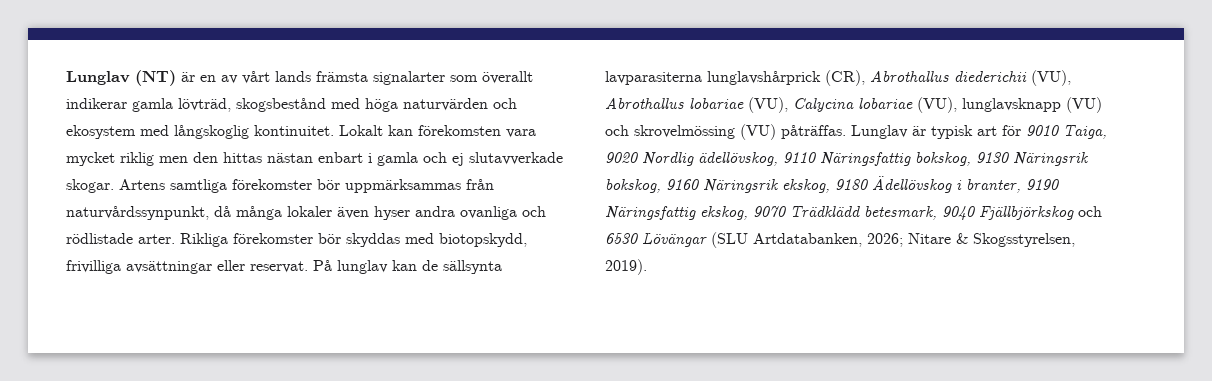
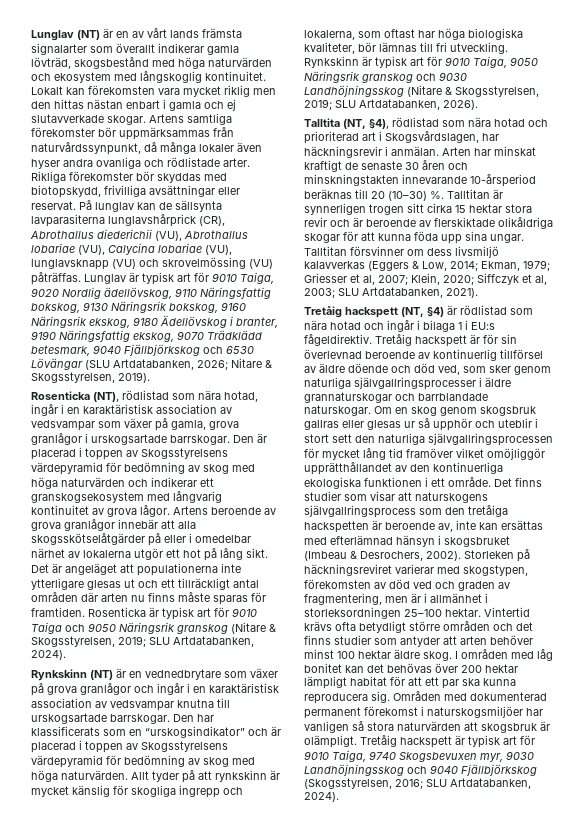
+ Rosenticka (NT), rödlistad som nära hotad, ingår i en karaktäristisk association av vedsvampar som växer på gamla, grova granlågor i urskogsartade barrskogar. Den är placerad i toppen av Skogsstyrelsens värdepyramid för bedömning av skog med höga naturvärden och indikerar ett granskogsekosystem med långvarig kontinuitet av grova lågor. Artens beroende av grova granlågor innebär att alla skogsskötselåtgärder på eller i omedelbar närhet av lokalerna utgör ett hot på lång sikt. Det är angeläget att populationerna inte ytterligare glesas ut och ett tillräckligt antal områden där arten nu finns måste sparas för framtiden. Rosenticka är typisk art för 9010 Taiga och 9050 Näringsrik granskog (Nitare & Skogsstyrelsen, 2019; SLU Artdatabanken, 2024).
+ Rynkskinn (NT) är en vednedbrytare som växer på grova granlågor och ingår i en karaktäristisk association av vedsvampar knutna till urskogsartade barrskogar. Den har klassificerats som en “urskogsindikator” och är placerad i toppen av Skogsstyrelsens värdepyramid för bedömning av skog med höga naturvärden. Allt tyder på att rynkskinn är mycket känslig för skogliga ingrepp och lokalerna, som oftast har höga biologiska kvaliteter, bör lämnas till fri utveckling. Rynkskinn är typisk art för 9010 Taiga, 9050 Näringsrik granskog och 9030 Landhöjningsskog (Nitare & Skogsstyrelsen, 2019; SLU Artdatabanken, 2026).
+ Talltita (NT, §4), rödlistad som nära hotad och prioriterad art i Skogsvårdslagen, har häckningsrevir i anmälan. Arten har minskat kraftigt de senaste 30 åren och minskningstakten innevarande 10-årsperiod beräknas till 20 (10–30) %. Talltitan är synnerligen trogen sitt cirka 15 hektar stora revir och är beroende av flerskiktade olikåldriga skogar för att kunna föda upp sina ungar. Talltitan försvinner om dess livsmiljö kalavverkas (Eggers & Low, 2014; Ekman, 1979; Griesser et al, 2007; Klein, 2020; Siffczyk et al, 2003; SLU Artdatabanken, 2021).
+ Tretåig hackspett (NT, §4) är rödlistad som nära hotad och ingår i bilaga 1 i EU:s fågeldirektiv. Tretåig hackspett är för sin överlevnad beroende av kontinuerlig tillförsel av äldre döende och död ved, som sker genom naturliga självgallringsprocesser i äldre grannaturskogar och barrblandade naturskogar. Om en skog genom skogsbruk gallras eller glesas ur så upphör och uteblir i stort sett den naturliga självgallringsprocessen för mycket lång tid framöver vilket omöjliggör upprätthållandet av den kontinuerliga ekologiska funktionen i ett område. Det finns studier som visar att naturskogens självgallringsprocess som den tretåiga hackspetten är beroende av, inte kan ersättas med efterlämnad hänsyn i skogsbruket (Imbeau & Desrochers, 2002). Storleken på häckningsreviret varierar med skogstypen, förekomsten av död ved och graden av fragmentering, men är i allmänhet i storleksordningen 25–100 hektar. Vintertid krävs ofta betydligt större områden och det finns studier som antyder att arten behöver minst 100 hektar äldre skog. I områden med låg bonitet kan det behövas över 200 hektar lämpligt habitat för att ett par ska kunna reproducera sig. Områden med dokumenterad permanent förekomst i naturskogsmiljöer har vanligen så stora naturvärden att skogsbruk är olämpligt. Tretåig hackspett är typisk art för 9010 Taiga, 9740 Skogsbevuxen myr, 9030 Landhöjningsskog och 9040 Fjällbjörkskog (Skogsstyrelsen, 2016; SLU Artdatabanken, 2024).

